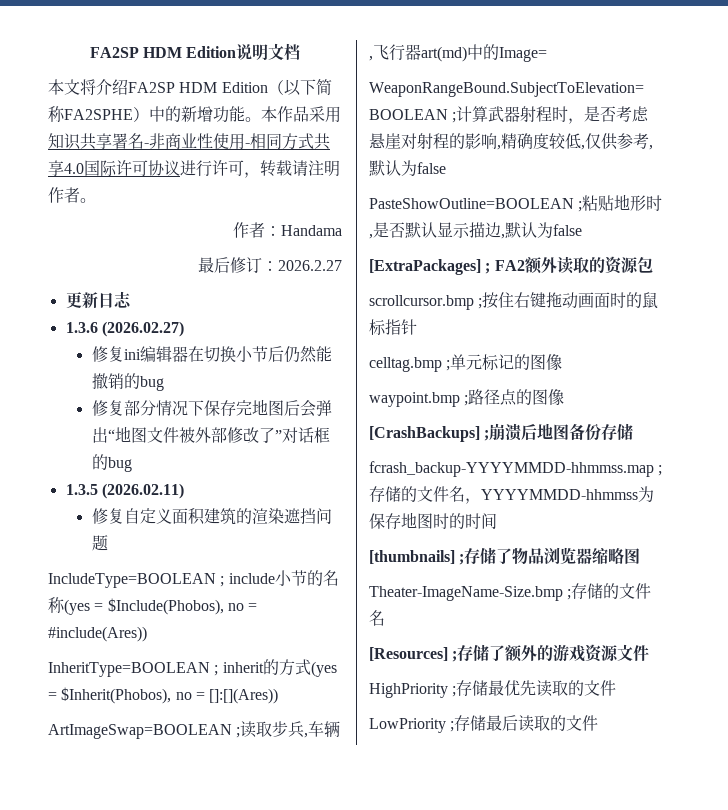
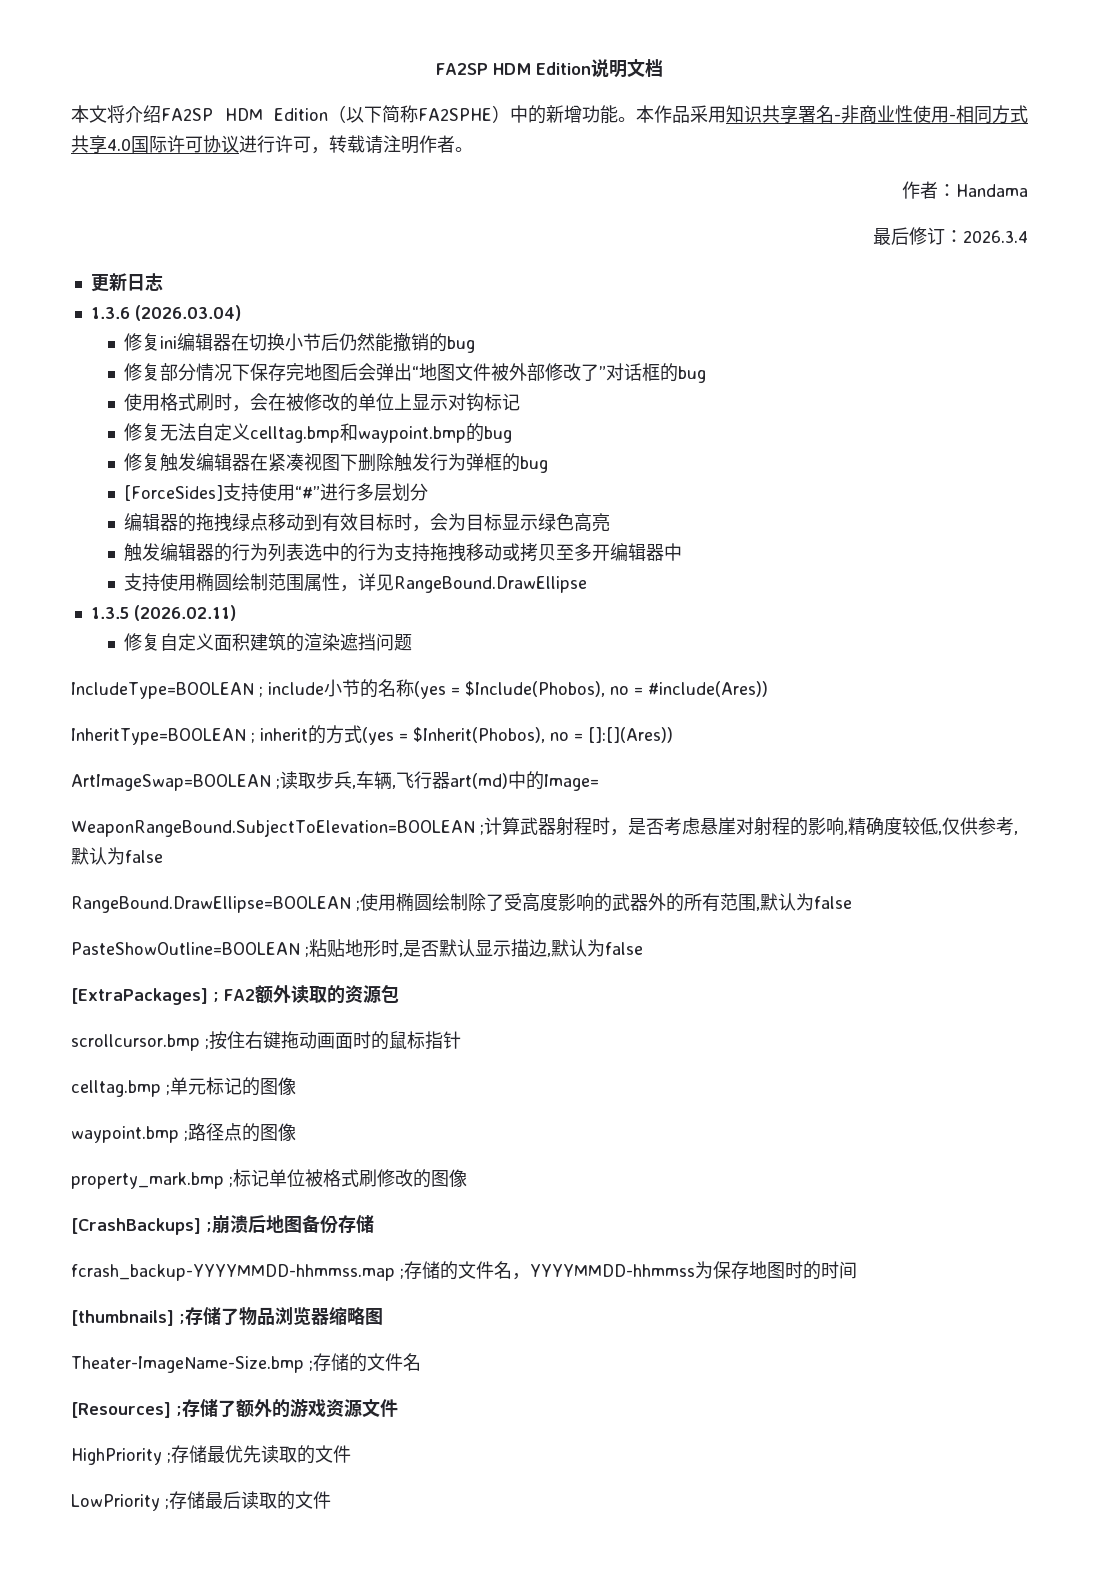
- 最后修订：2026.2.27
+ 最后修订：2026.3.4
- 1.3.6 (2026.02.27)
+ 1.3.6 (2026.03.04)
+ 使用格式刷时，会在被修改的单位上显示对钩标记
+ 修复无法自定义celltag.bmp和waypoint.bmp的bug
+ 修复触发编辑器在紧凑视图下删除触发行为弹框的bug
+ [ForceSides]支持使用“#”进行多层划分
+ 编辑器的拖拽绿点移动到有效目标时，会为目标显示绿色高亮
+ 触发编辑器的行为列表选中的行为支持拖拽移动或拷贝至多开编辑器中
+ 支持使用椭圆绘制范围属性，详见RangeBound.DrawEllipse
+ RangeBound.DrawEllipse=BOOLEAN ;使用椭圆绘制除了受高度影响的武器外的所有范围,默认为false
+ property_mark.bmp ;标记单位被格式刷修改的图像

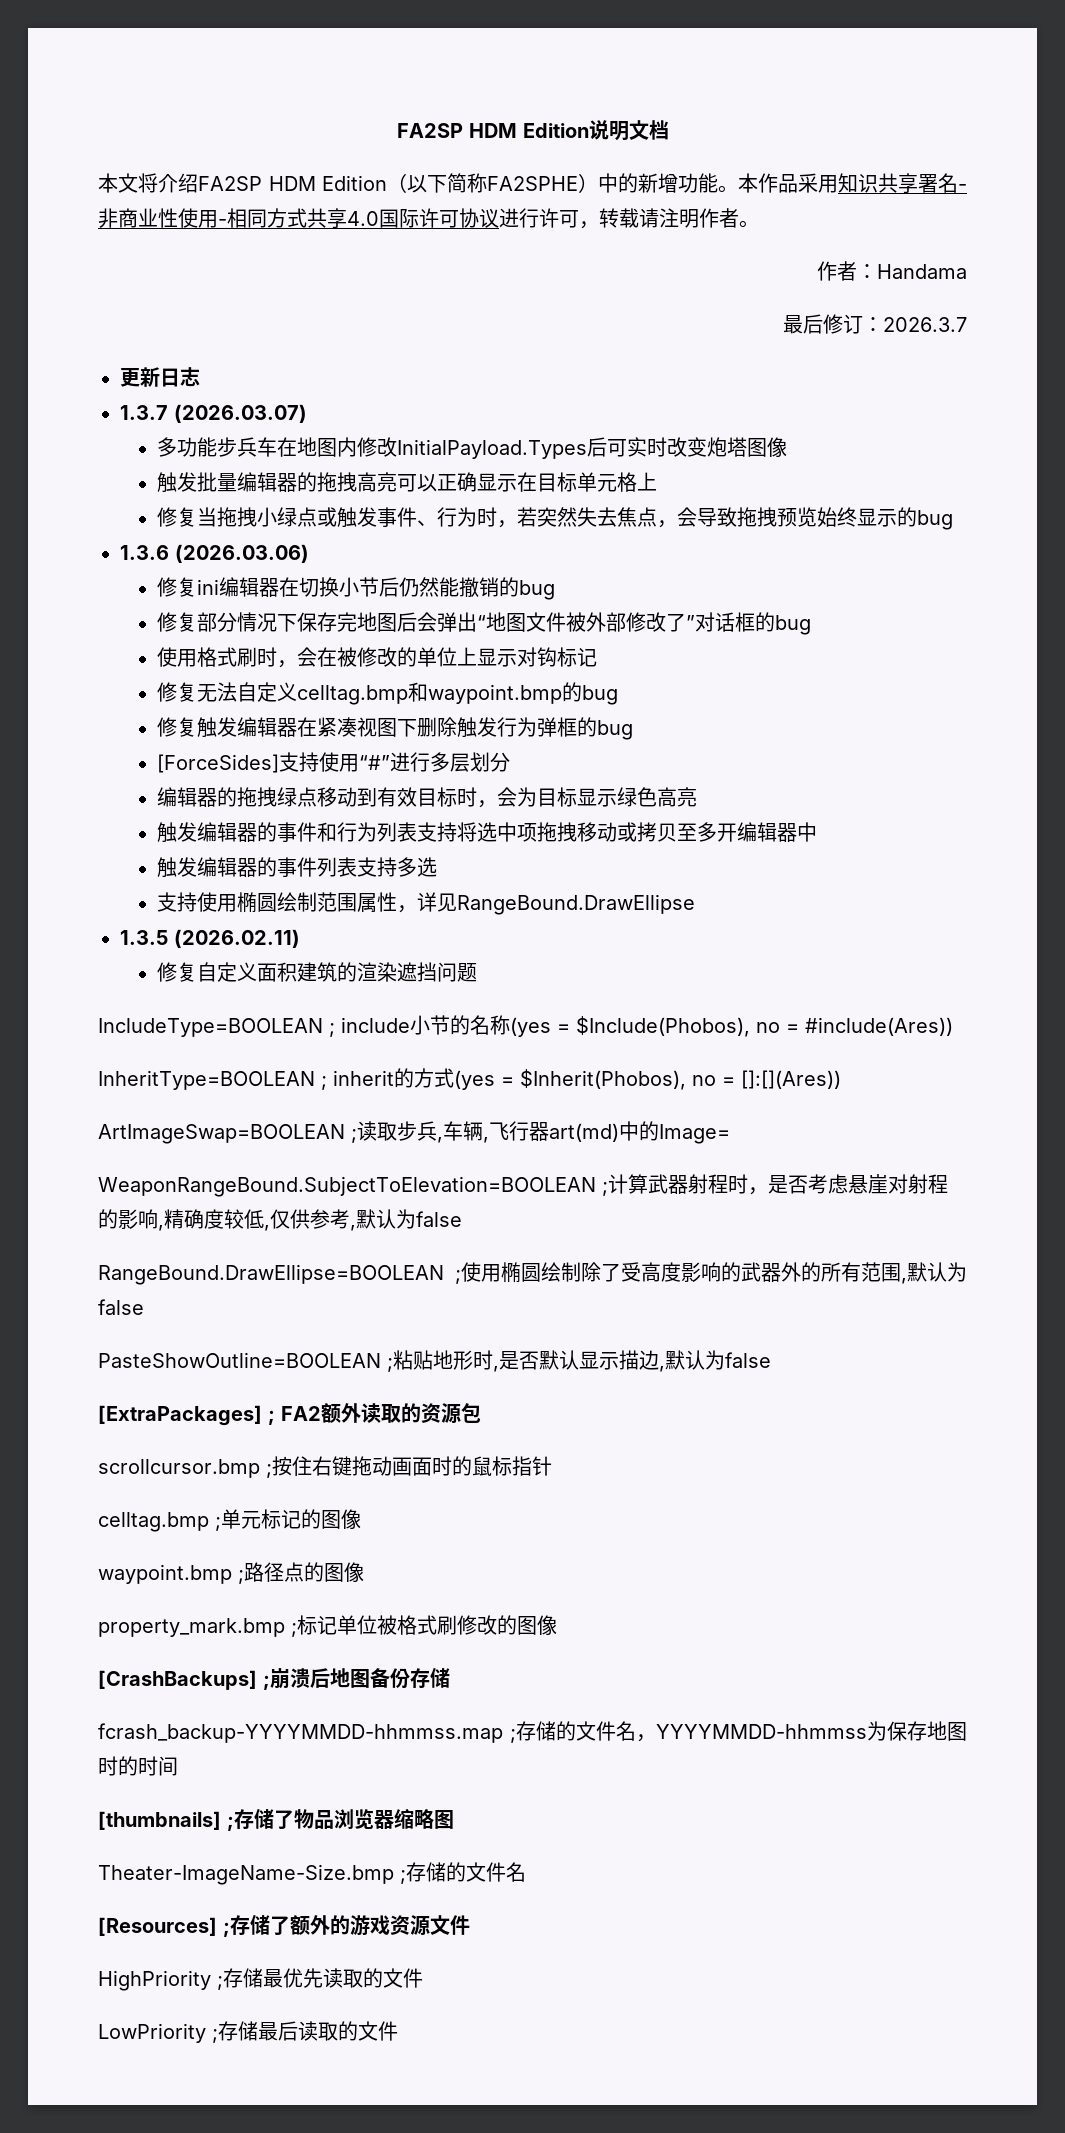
- 最后修订：2026.3.4
+ 最后修订：2026.3.7
+ 1.3.7 (2026.03.07)
+ 多功能步兵车在地图内修改InitialPayload.Types后可实时改变炮塔图像
+ 触发批量编辑器的拖拽高亮可以正确显示在目标单元格上
+ 修复当拖拽小绿点或触发事件、行为时，若突然失去焦点，会导致拖拽预览始终显示的bug
- 1.3.6 (2026.03.04)
+ 1.3.6 (2026.03.06)
- 触发编辑器的行为列表选中的行为支持拖拽移动或拷贝至多开编辑器中
+ 触发编辑器的事件和行为列表支持将选中项拖拽移动或拷贝至多开编辑器中
+ 触发编辑器的事件列表支持多选

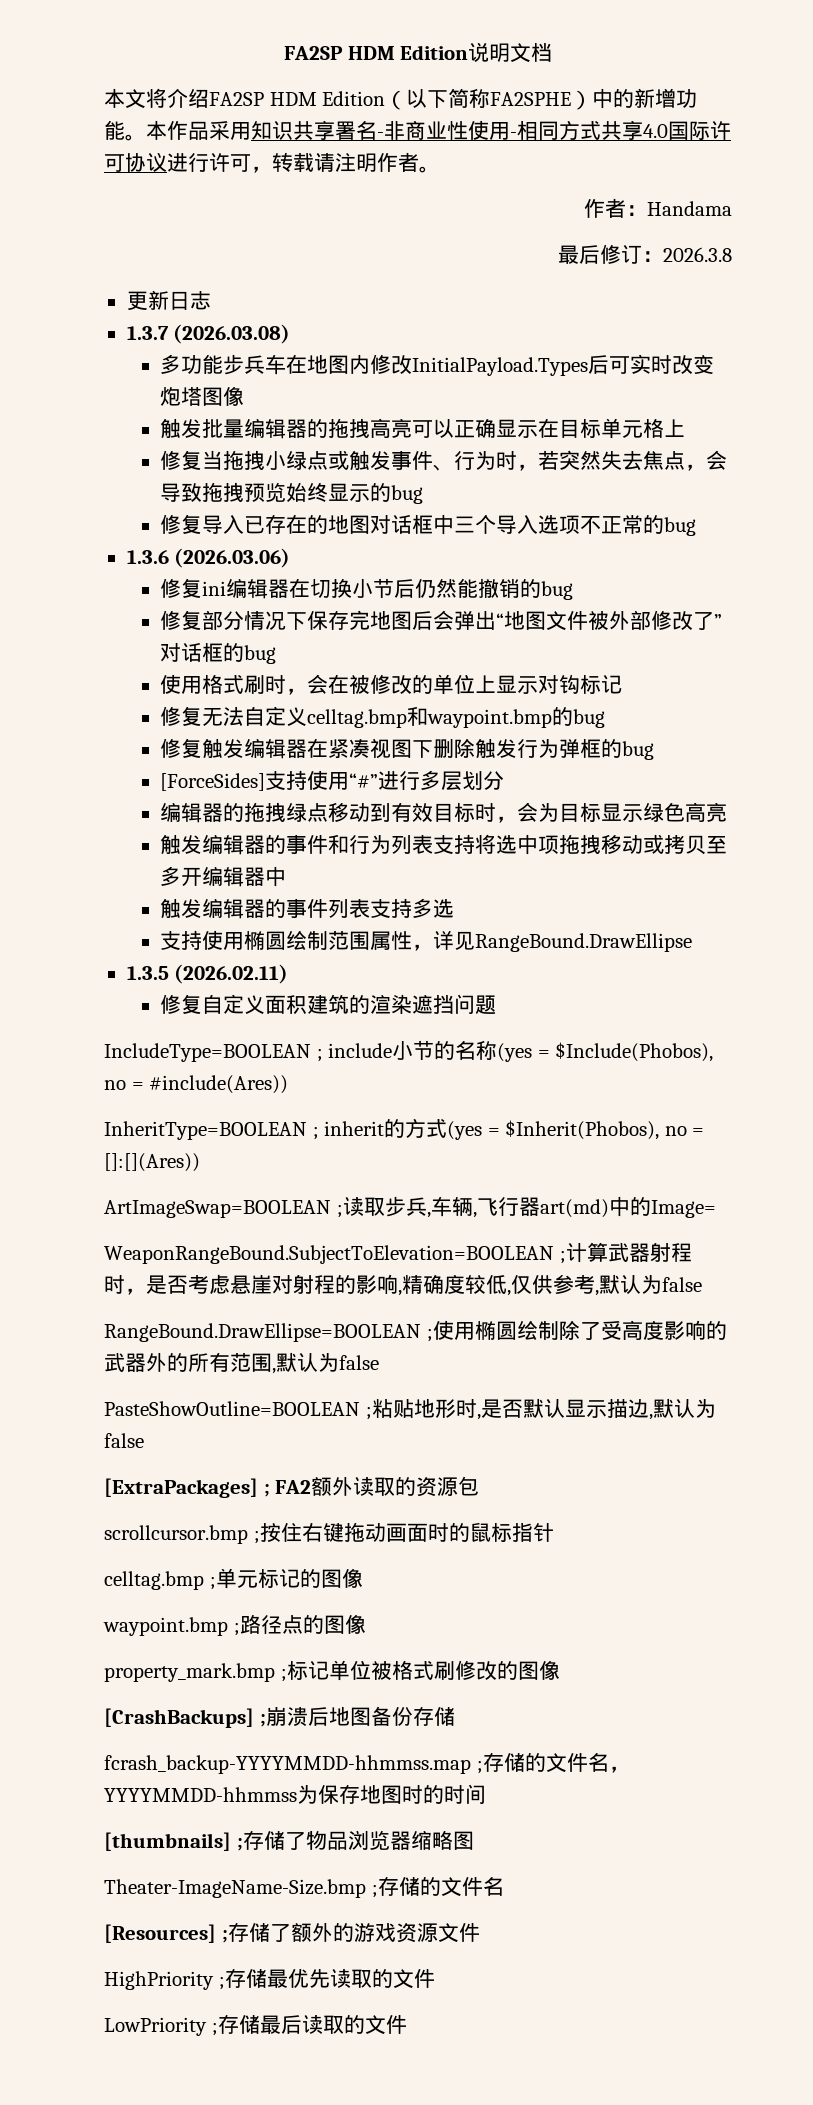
- 最后修订：2026.3.7
+ 最后修订：2026.3.8
- 1.3.7 (2026.03.07)
+ 1.3.7 (2026.03.08)
+ 修复导入已存在的地图对话框中三个导入选项不正常的bug

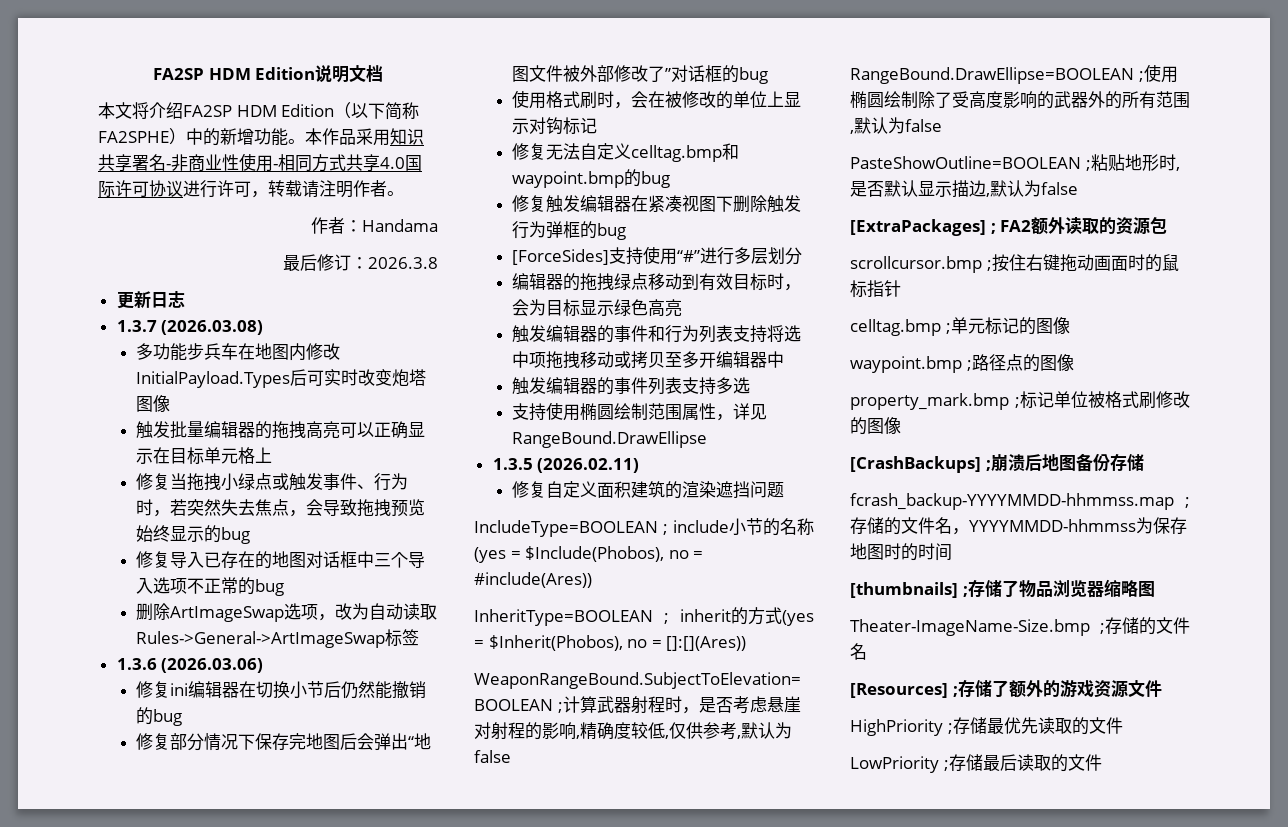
+ 删除ArtImageSwap选项，改为自动读取Rules->General->ArtImageSwap标签
- ArtImageSwap=BOOLEAN ;读取步兵,车辆,飞行器art(md)中的Image=

